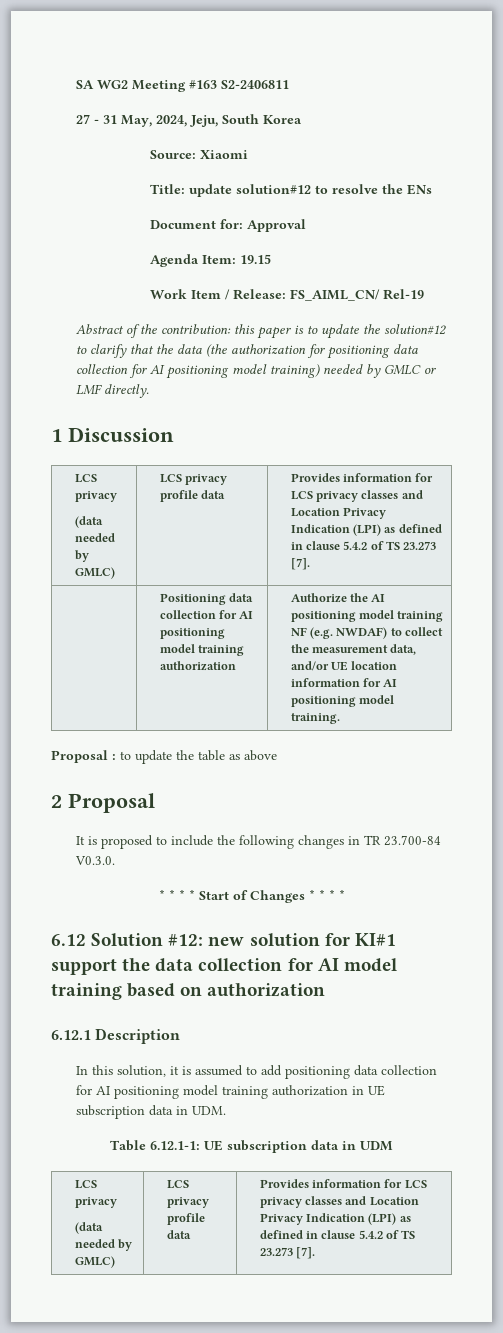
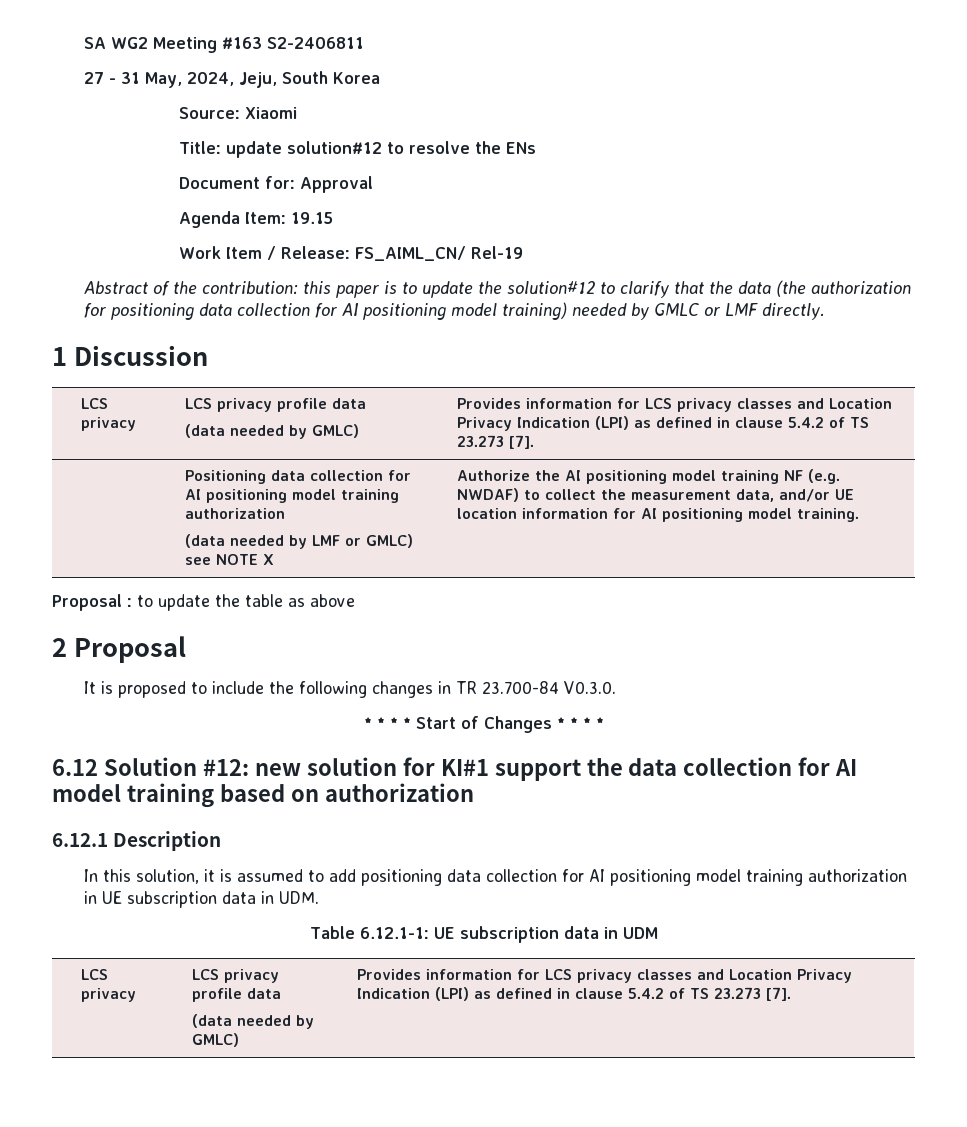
  1 Discussion
- LCS privacy
- (data needed by GMLC) | LCS privacy profile data | Provides information for LCS privacy classes and Location Privacy Indication (LPI) as defined in clause 5.4.2 of TS 23.273 [7].
+ LCS privacy | LCS privacy profile data
+ (data needed by GMLC) | Provides information for LCS privacy classes and Location Privacy Indication (LPI) as defined in clause 5.4.2 of TS 23.273 [7].
+ (data needed by LMF or GMLC) see NOTE X
  Table 6.12.1-1: UE subscription data in UDM
- LCS privacy
- (data needed by GMLC) | LCS privacy profile data | Provides information for LCS privacy classes and Location Privacy Indication (LPI) as defined in clause 5.4.2 of TS 23.273 [7].
+ LCS privacy | LCS privacy profile data
+ (data needed by GMLC) | Provides information for LCS privacy classes and Location Privacy Indication (LPI) as defined in clause 5.4.2 of TS 23.273 [7].

